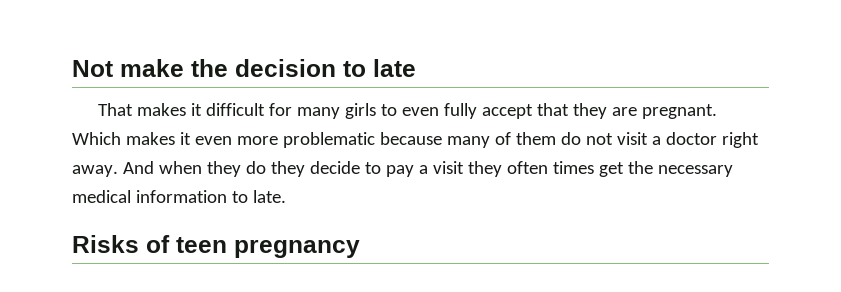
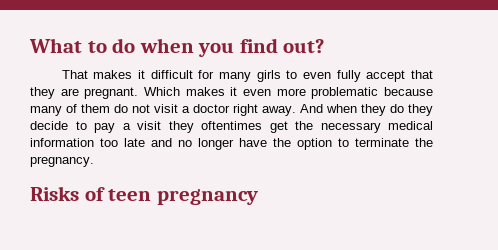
- Not make the decision to late
+ What to do when you find out?
- And when they do they decide to pay a visit they often times get the necessary medical information to late.
+ And when they do they decide to pay a visit they oftentimes get the necessary medical information too late and no longer have the option to terminate the pregnancy.

